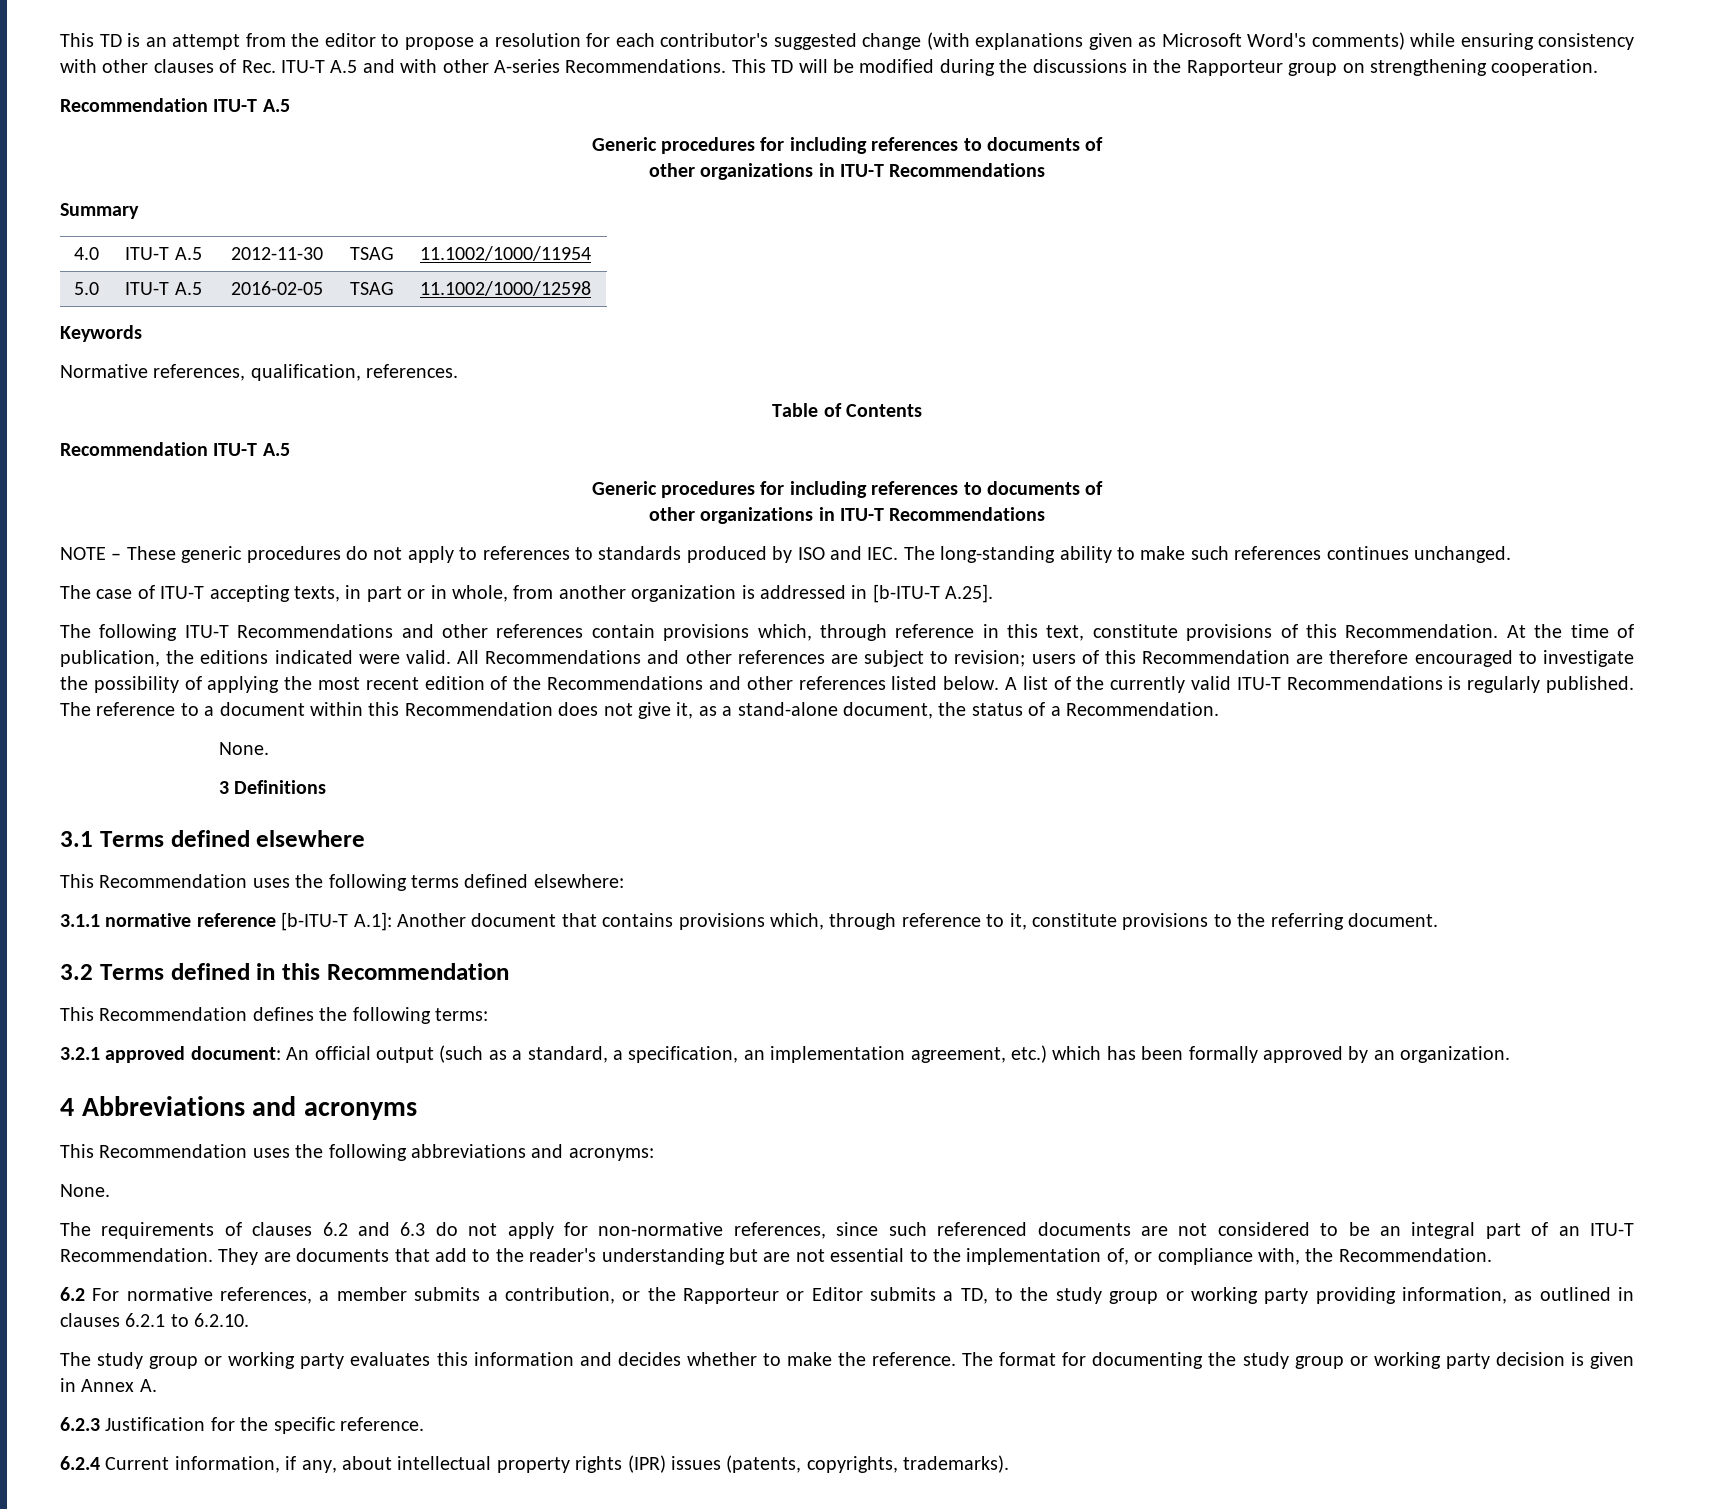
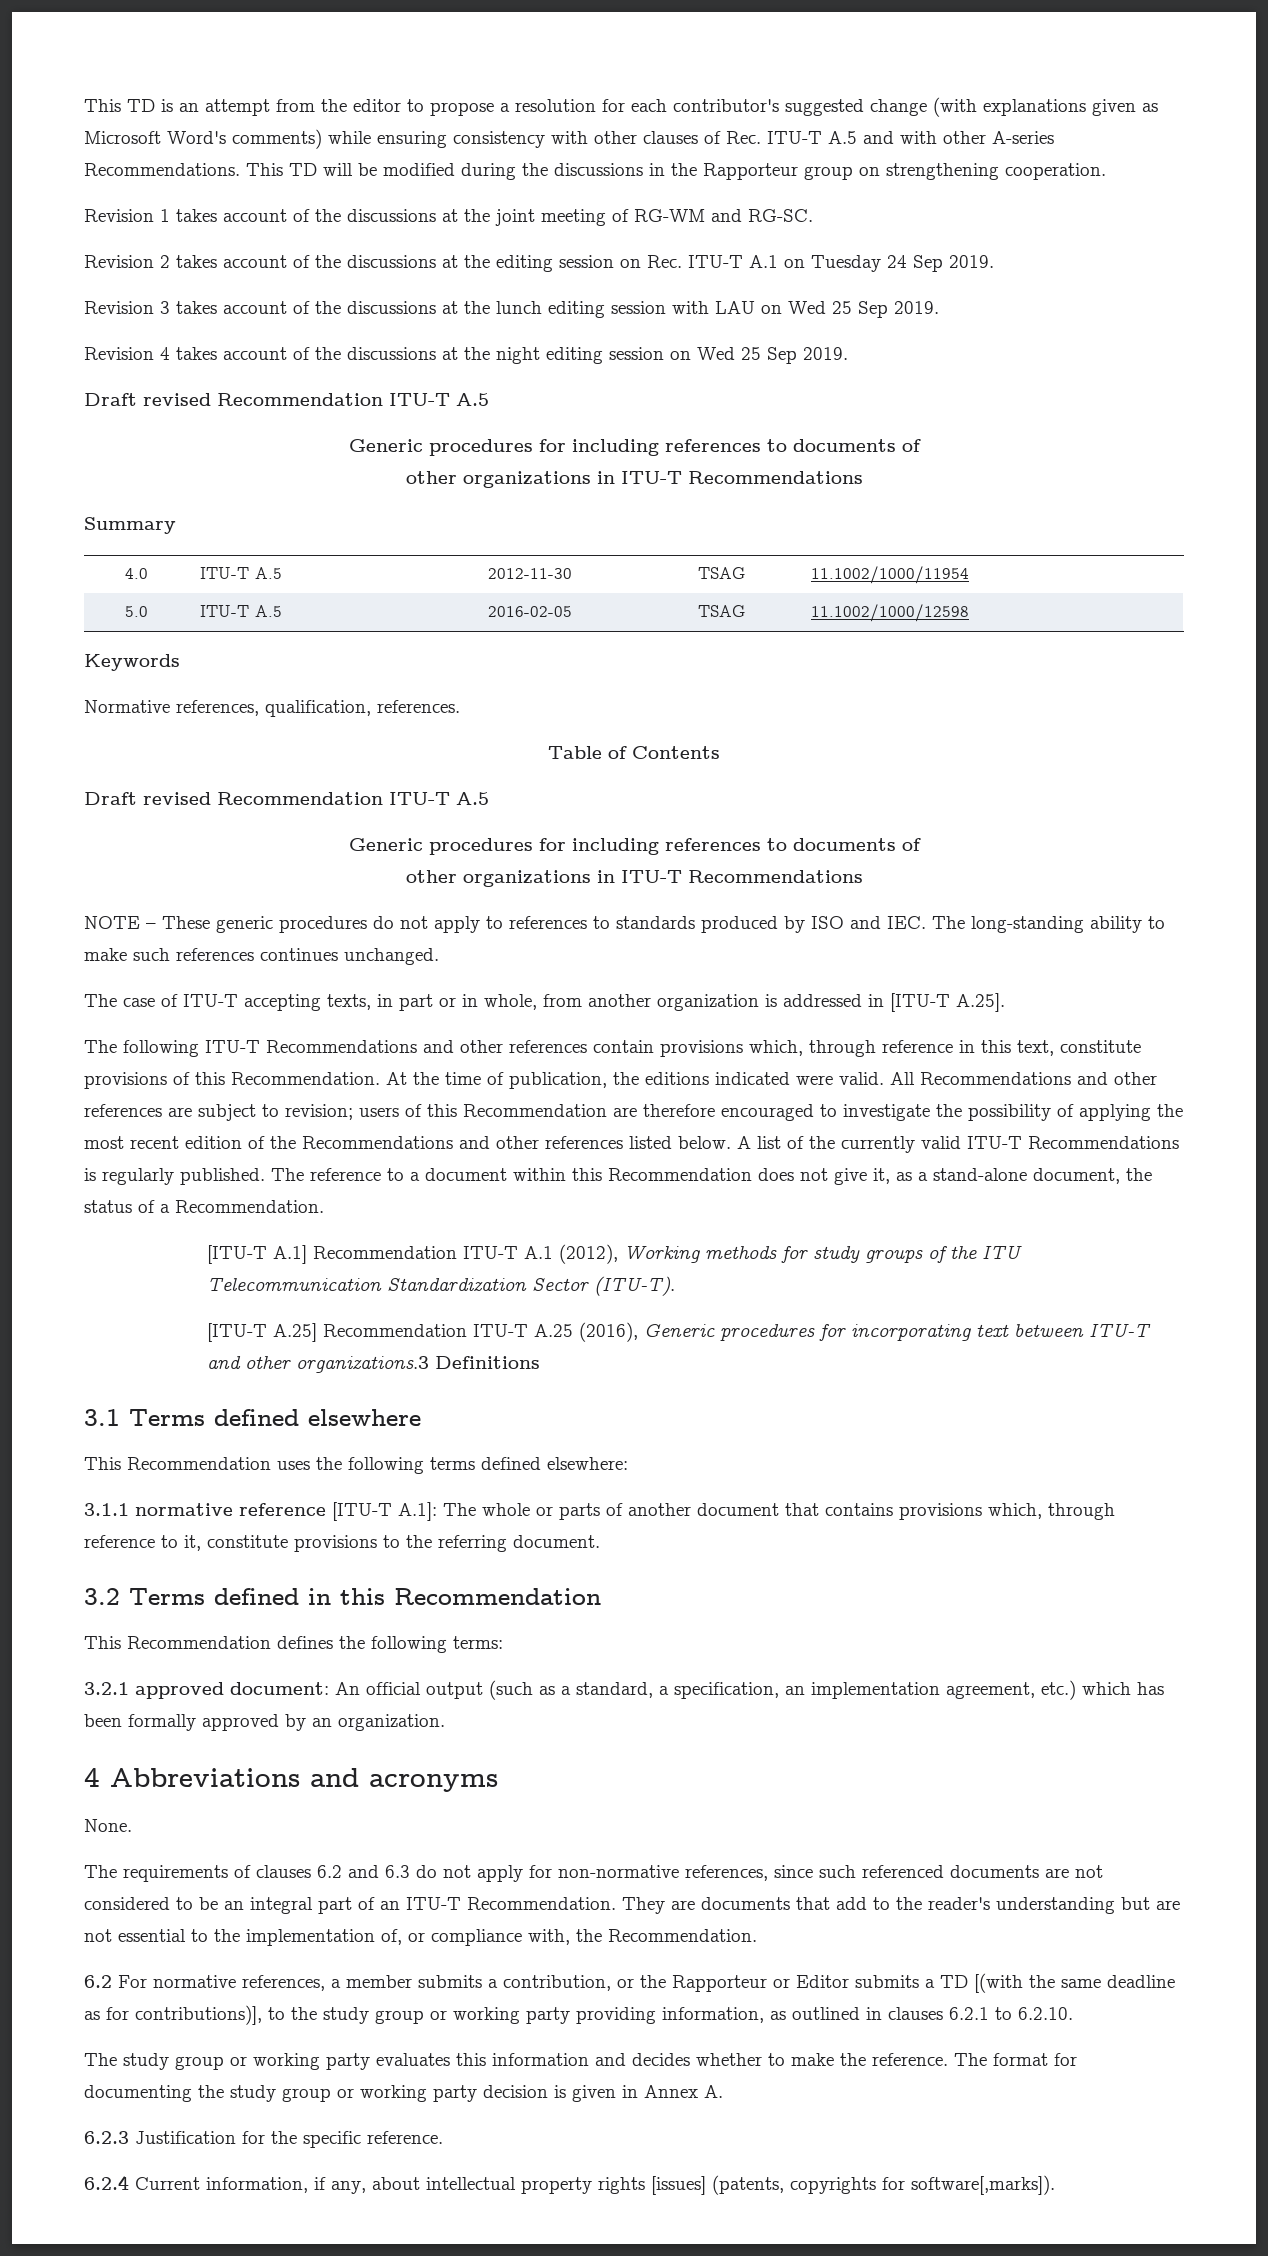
  This TD will be modified during the discussions in the Rapporteur group on strengthening cooperation.
- Recommendation ITU-T A.5
+ Revision 1 takes account of the discussions at the joint meeting of RG-WM and RG-SC.
+ Revision 2 takes account of the discussions at the editing session on Rec. ITU-T A.1 on Tuesday 24 Sep 2019.
+ Revision 3 takes account of the discussions at the lunch editing session with LAU on Wed 25 Sep 2019.
+ Revision 4 takes account of the discussions at the night editing session on Wed 25 Sep 2019.
+ Draft revised Recommendation ITU-T A.5
  Table of Contents
- Recommendation ITU-T A.5
+ Draft revised Recommendation ITU-T A.5
- The case of ITU-T accepting texts, in part or in whole, from another organization is addressed in [b-ITU-T A.25].
+ The case of ITU-T accepting texts, in part or in whole, from another organization is addressed in [ITU-T A.25].
  The reference to a document within this Recommendation does not give it, as a stand-alone document, the status of a Recommendation.
- None.
- 3 Definitions
+ [ITU-T A.1] Recommendation ITU-T A.1 (2012), Working methods for study groups of the ITU Telecommunication Standardization Sector (ITU-T).
+ [ITU-T A.25] Recommendation ITU-T A.25 (2016), Generic procedures for incorporating text between ITU-T and other organizations.3 Definitions
- 3.1.1 normative reference [b-ITU-T A.1]: Another document that contains provisions which, through reference to it, constitute provisions to the referring document.
+ 3.1.1 normative reference [ITU-T A.1]: The whole or parts of another document that contains provisions which, through reference to it, constitute provisions to the referring document.
- This Recommendation uses the following abbreviations and acronyms:
- 6.2 For normative references, a member submits a contribution, or the Rapporteur or Editor submits a TD, to the study group or working party providing information, as outlined in clauses 6.2.1 to 6.2.10.
+ 6.2 For normative references, a member submits a contribution, or the Rapporteur or Editor submits a TD [(with the same deadline as for contributions)], to the study group or working party providing information, as outlined in clauses 6.2.1 to 6.2.10.
- 6.2.4 Current information, if any, about intellectual property rights (IPR) issues (patents, copyrights, trademarks).
+ 6.2.4 Current information, if any, about intellectual property rights [issues] (patents, copyrights for software[,marks]).

